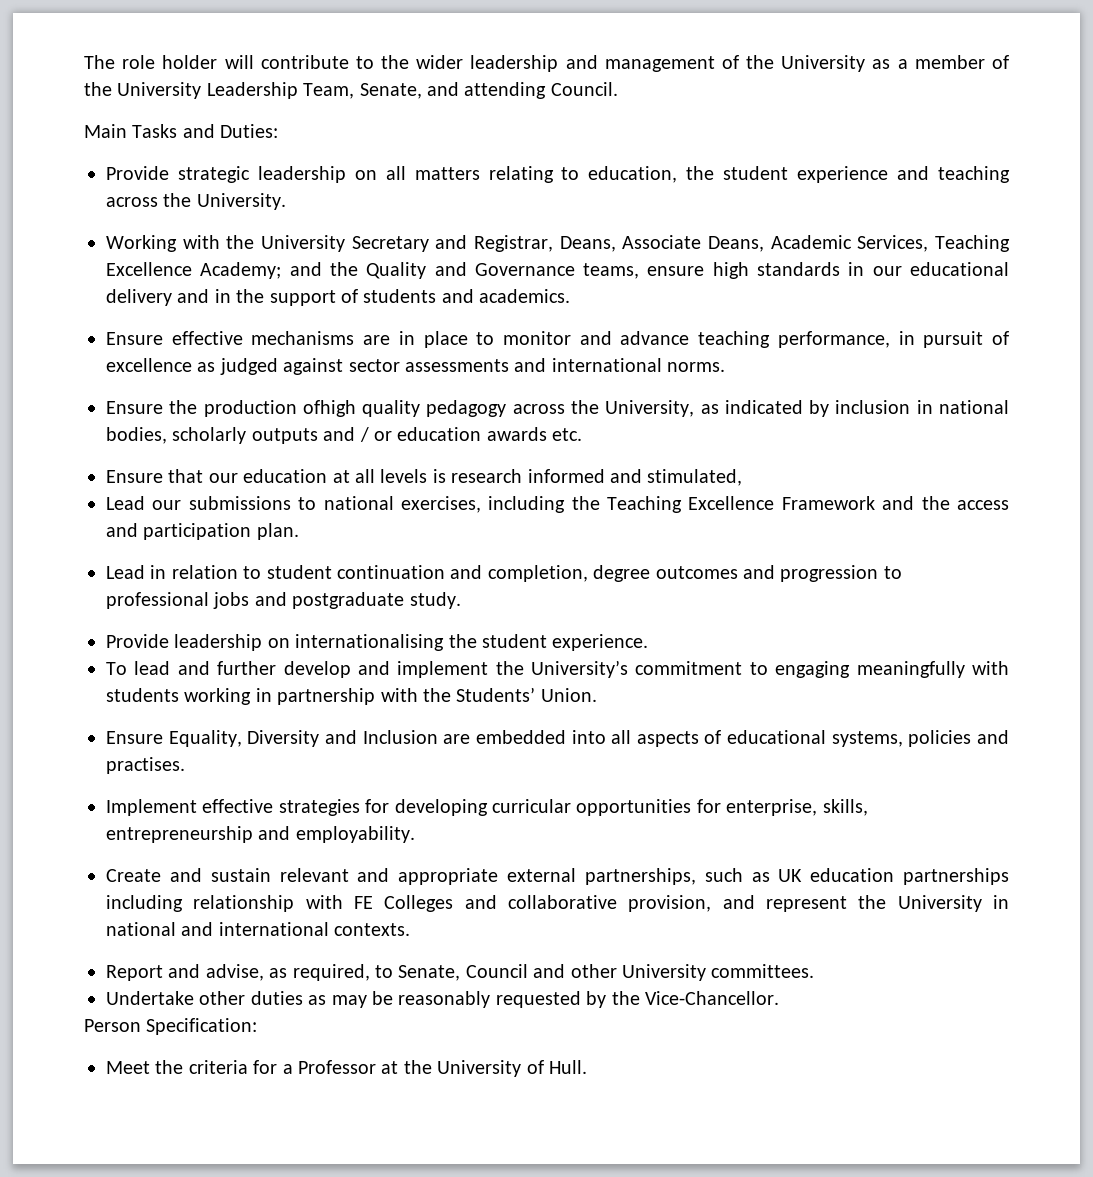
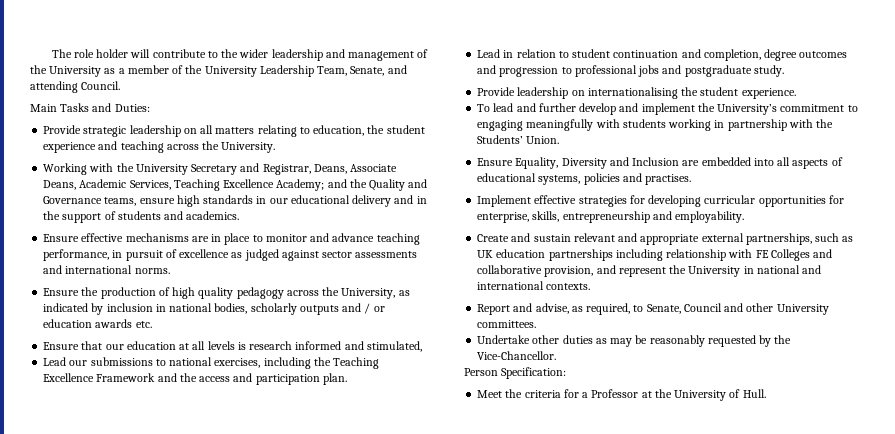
- Ensure the production ofhigh quality pedagogy across the University, as indicated by inclusion in national bodies, scholarly outputs and / or education awards etc.
+ Ensure the production of high quality pedagogy across the University, as indicated by inclusion in national bodies, scholarly outputs and / or education awards etc.

